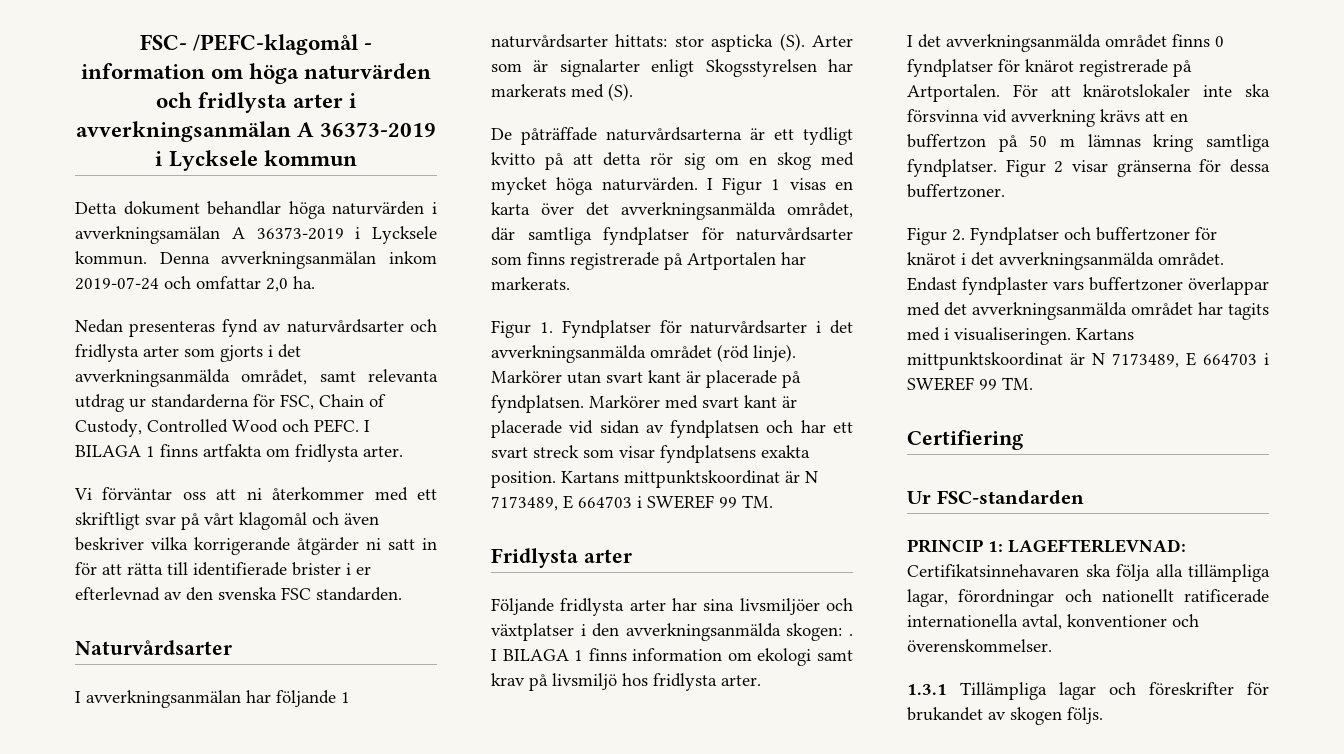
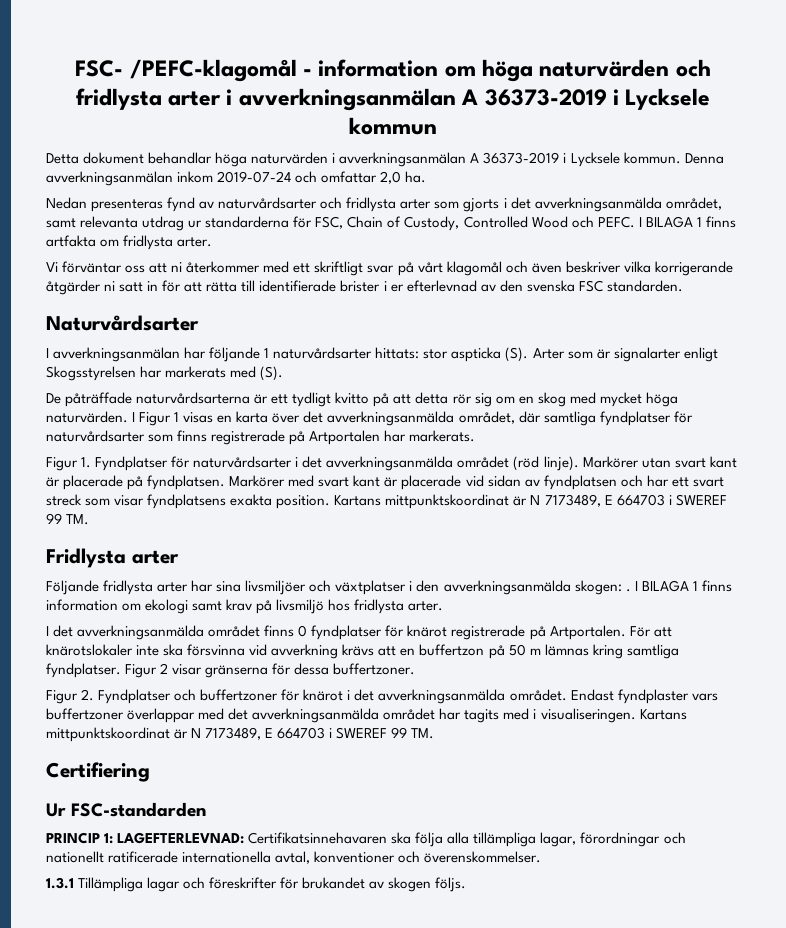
- Detta dokument behandlar höga naturvärden i avverkningsamälan A 36373-2019 i Lycksele kommun.
+ Detta dokument behandlar höga naturvärden i avverkningsanmälan A 36373-2019 i Lycksele kommun.

